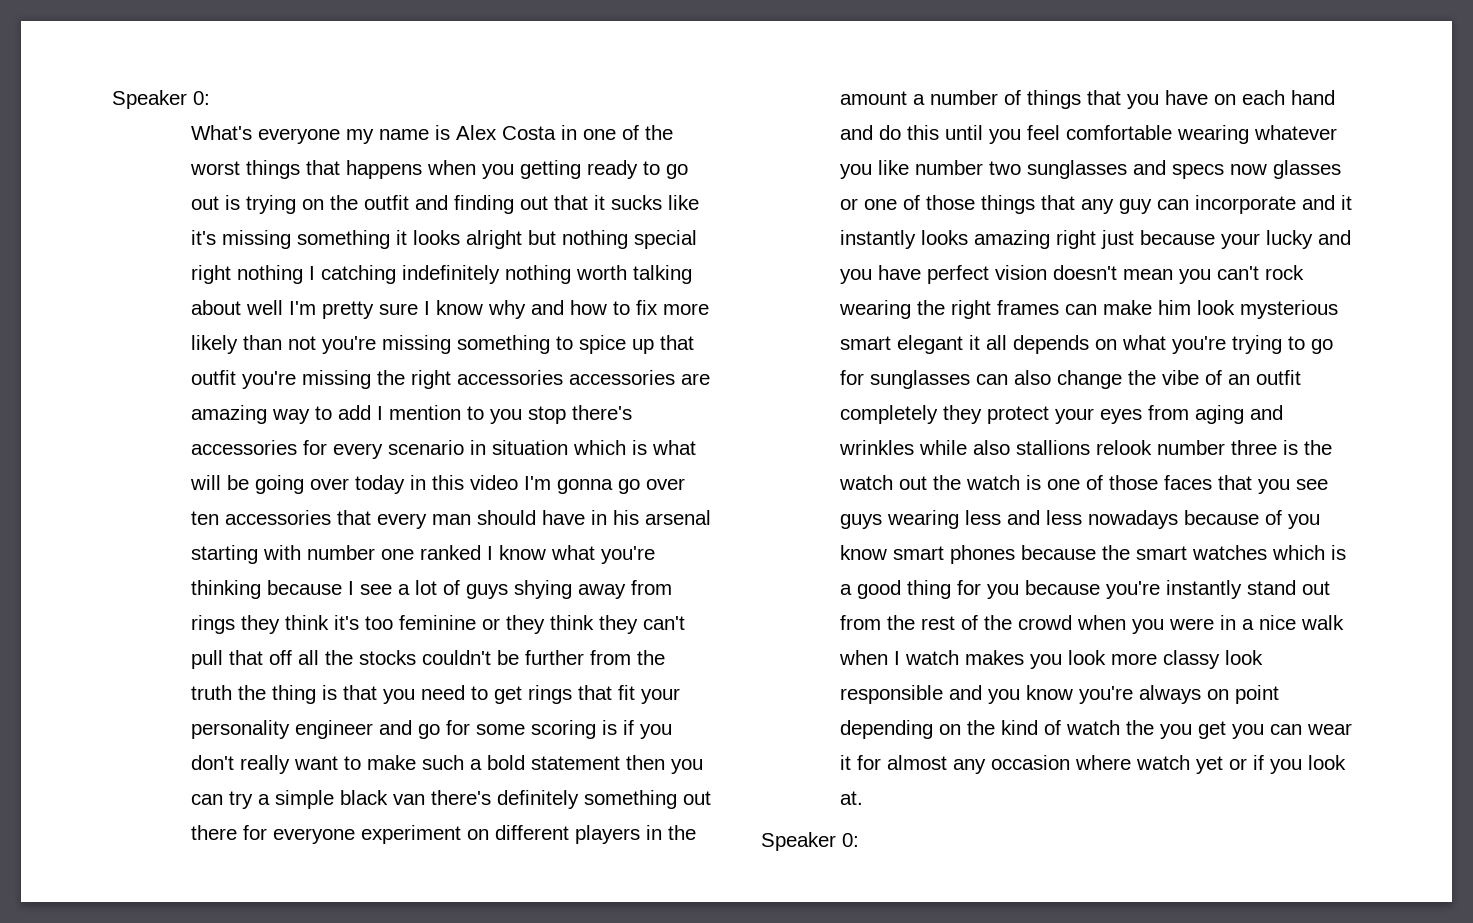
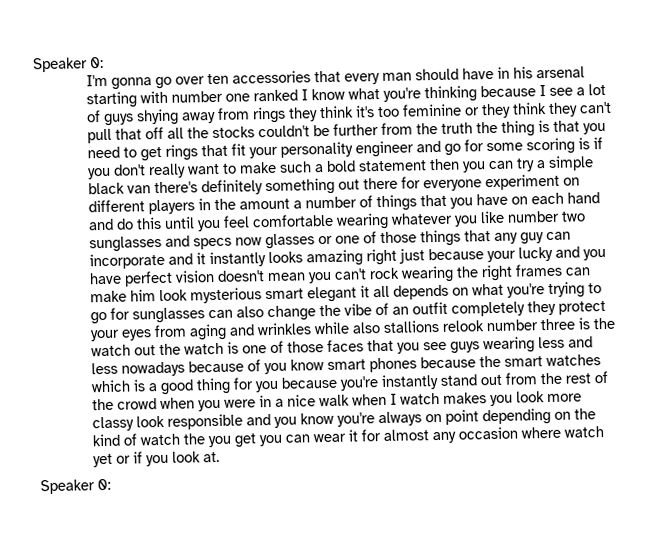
- What's everyone my name is Alex Costa in one of the worst things that happens when you getting ready to go out is trying on the outfit and finding out that it sucks like it's missing something it looks alright but nothing special right nothing I catching indefinitely nothing worth talking about well I'm pretty sure I know why and how to fix more likely than not you're missing something to spice up that outfit you're missing the right accessories accessories are amazing way to add I mention to you stop there's accessories for every scenario in situation which is what will be going over today in this video I'm gonna go over ten accessories that every man should have in his arsenal starting with number one ranked I know what you're thinking because I see a lot of guys shying away from rings they think it's too feminine or they think they can't pull that off all the stocks couldn't be further from the truth the thing is that you need to get rings that fit your personality engineer and go for some scoring is if you don't really want to make such a bold statement then you can try a simple black van there's definitely something out there for everyone experiment on different players in the amount a number of things that you have on each hand and do this until you feel comfortable wearing whatever you like number two sunglasses and specs now glasses or one of those things that any guy can incorporate and it instantly looks amazing right just because your lucky and you have perfect vision doesn't mean you can't rock wearing the right frames can make him look mysterious smart elegant it all depends on what you're trying to go for sunglasses can also change the vibe of an outfit completely they protect your eyes from aging and wrinkles while also stallions relook number three is the watch out the watch is one of those faces that you see guys wearing less and less nowadays because of you know smart phones because the smart watches which is a good thing for you because you're instantly stand out from the rest of the crowd when you were in a nice walk when I watch makes you look more classy look responsible and you know you're always on point depending on the kind of watch the you get you can wear it for almost any occasion where watch yet or if you look at.
+ I'm gonna go over ten accessories that every man should have in his arsenal starting with number one ranked I know what you're thinking because I see a lot of guys shying away from rings they think it's too feminine or they think they can't pull that off all the stocks couldn't be further from the truth the thing is that you need to get rings that fit your personality engineer and go for some scoring is if you don't really want to make such a bold statement then you can try a simple black van there's definitely something out there for everyone experiment on different players in the amount a number of things that you have on each hand and do this until you feel comfortable wearing whatever you like number two sunglasses and specs now glasses or one of those things that any guy can incorporate and it instantly looks amazing right just because your lucky and you have perfect vision doesn't mean you can't rock wearing the right frames can make him look mysterious smart elegant it all depends on what you're trying to go for sunglasses can also change the vibe of an outfit completely they protect your eyes from aging and wrinkles while also stallions relook number three is the watch out the watch is one of those faces that you see guys wearing less and less nowadays because of you know smart phones because the smart watches which is a good thing for you because you're instantly stand out from the rest of the crowd when you were in a nice walk when I watch makes you look more classy look responsible and you know you're always on point depending on the kind of watch the you get you can wear it for almost any occasion where watch yet or if you look at.

